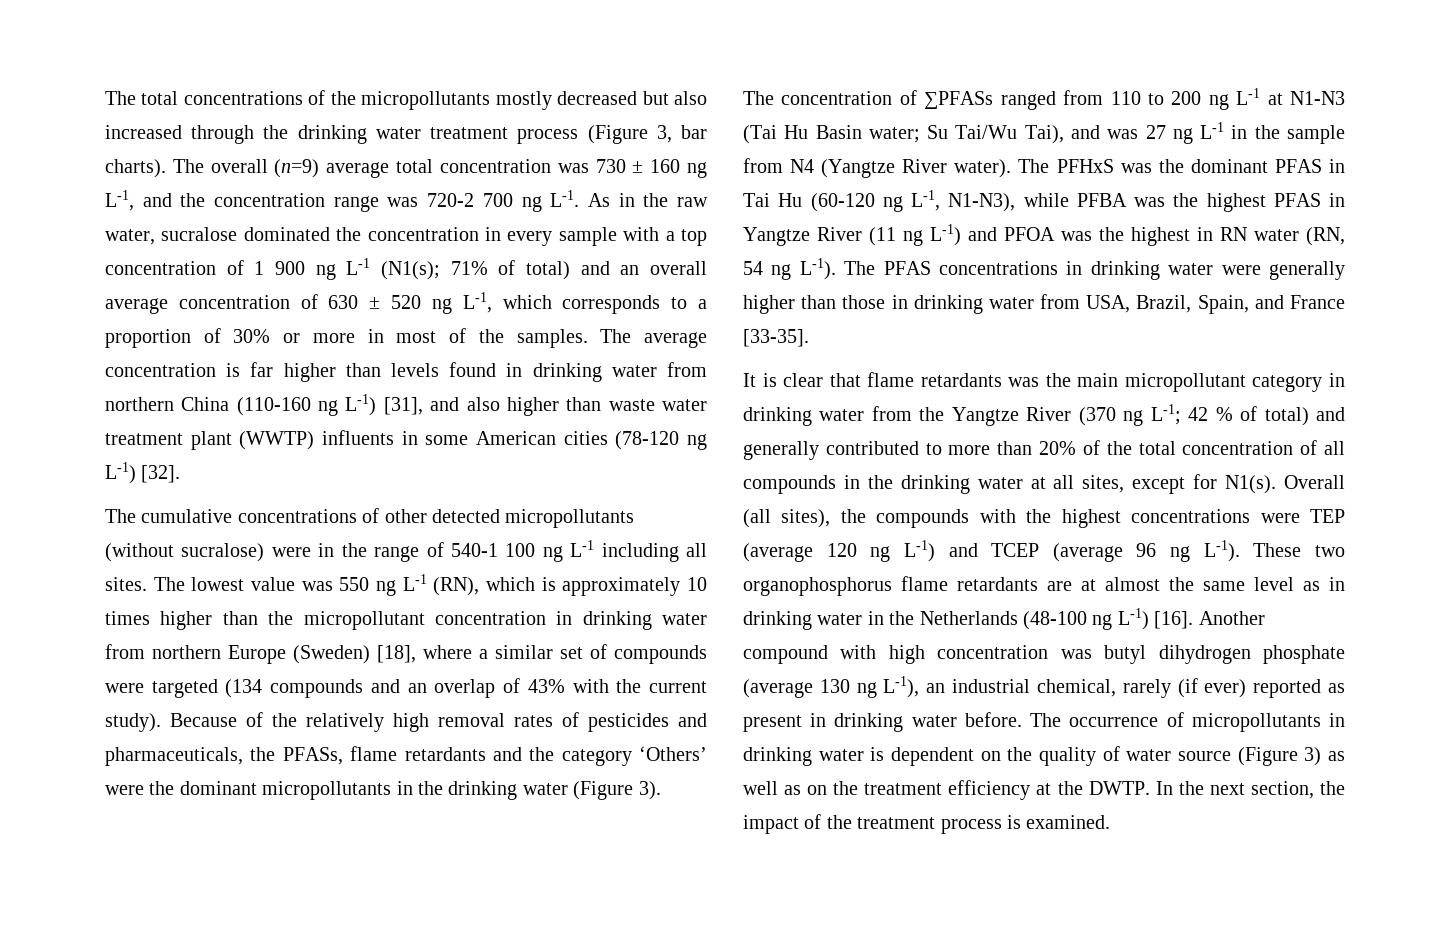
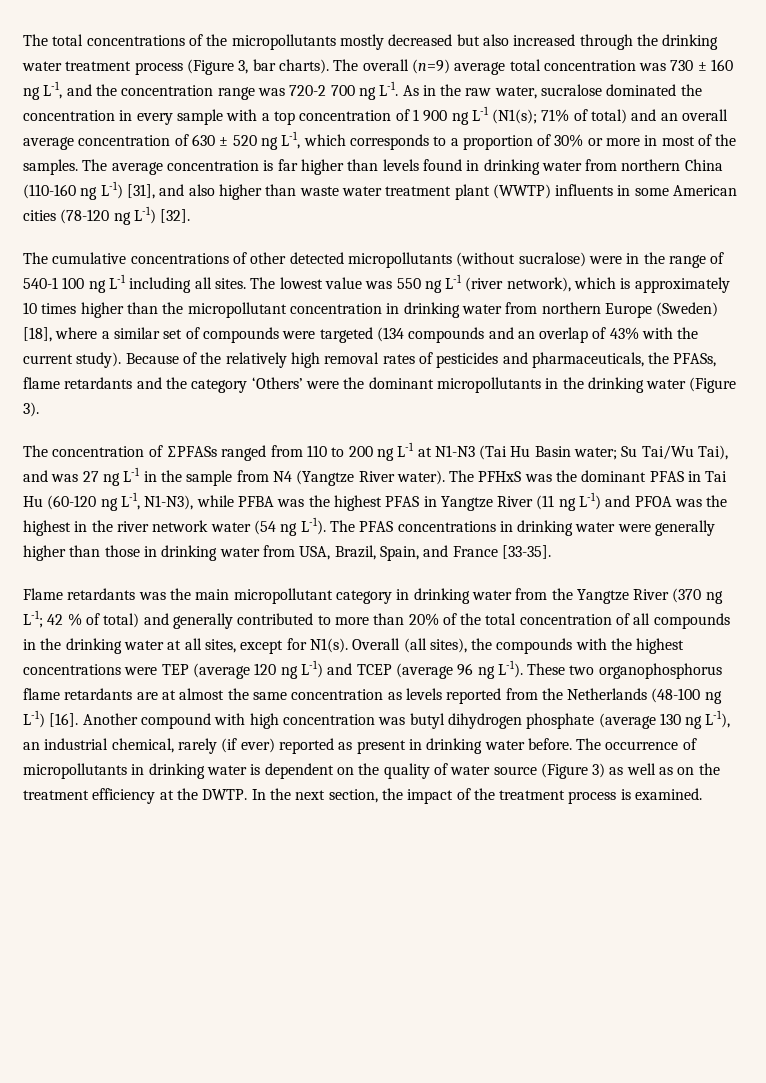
- The lowest value was 550 ng L-1 (RN), which is approximately 10 times higher than the micropollutant concentration in drinking water from northern Europe (Sweden) [18], where a similar set of compounds were targeted (134 compounds and an overlap of 43% with the current study).
+ The lowest value was 550 ng L-1 (river network), which is approximately 10 times higher than the micropollutant concentration in drinking water from northern Europe (Sweden) [18], where a similar set of compounds were targeted (134 compounds and an overlap of 43% with the current study).
- The PFHxS was the dominant PFAS in Tai Hu (60-120 ng L-1, N1-N3), while PFBA was the highest PFAS in Yangtze River (11 ng L-1) and PFOA was the highest in RN water (RN, 54 ng L-1).
+ The PFHxS was the dominant PFAS in Tai Hu (60-120 ng L-1, N1-N3), while PFBA was the highest PFAS in Yangtze River (11 ng L-1) and PFOA was the highest in the river network water (54 ng L-1).
- It is clear that flame retardants was the main micropollutant category in drinking water from the Yangtze River (370 ng L-1; 42 % of total) and generally contributed to more than 20% of the total concentration of all compounds in the drinking water at all sites, except for N1(s).
+ Flame retardants was the main micropollutant category in drinking water from the Yangtze River (370 ng L-1; 42 % of total) and generally contributed to more than 20% of the total concentration of all compounds in the drinking water at all sites, except for N1(s).
- These two organophosphorus flame retardants are at almost the same level as in drinking water in the Netherlands (48-100 ng L-1) [16].
+ These two organophosphorus flame retardants are at almost the same concentration as levels reported from the Netherlands (48-100 ng L-1) [16].

